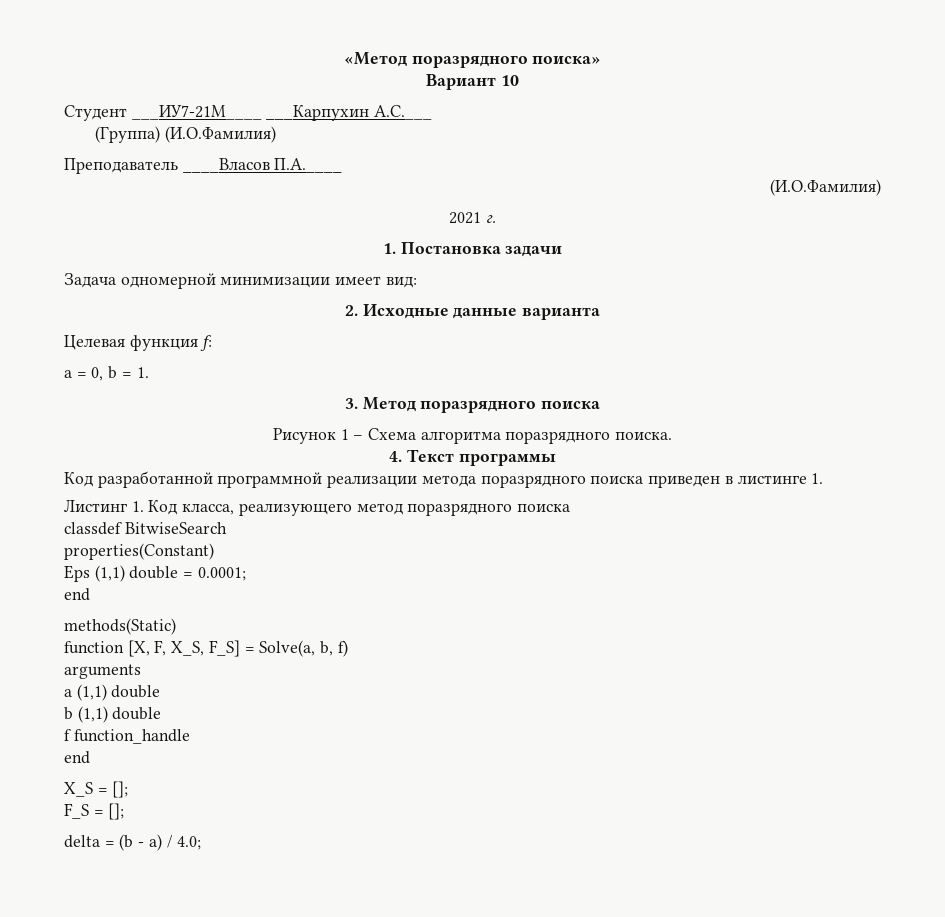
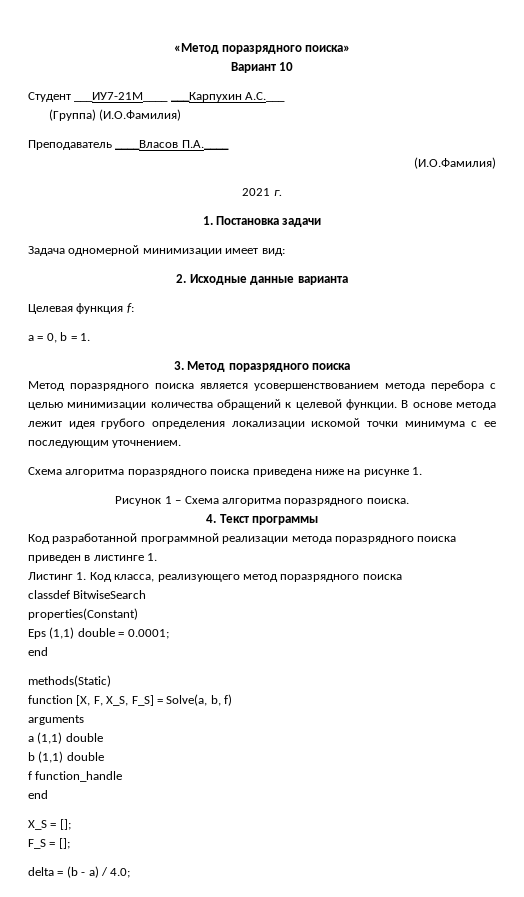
+ Метод поразрядного поиска является усовершенствованием метода перебора с целью минимизации количества обращений к целевой функции. В основе метода лежит идея грубого определения локализации искомой точки минимума с ее последующим уточнением.
+ Схема алгоритма поразрядного поиска приведена ниже на рисунке 1.

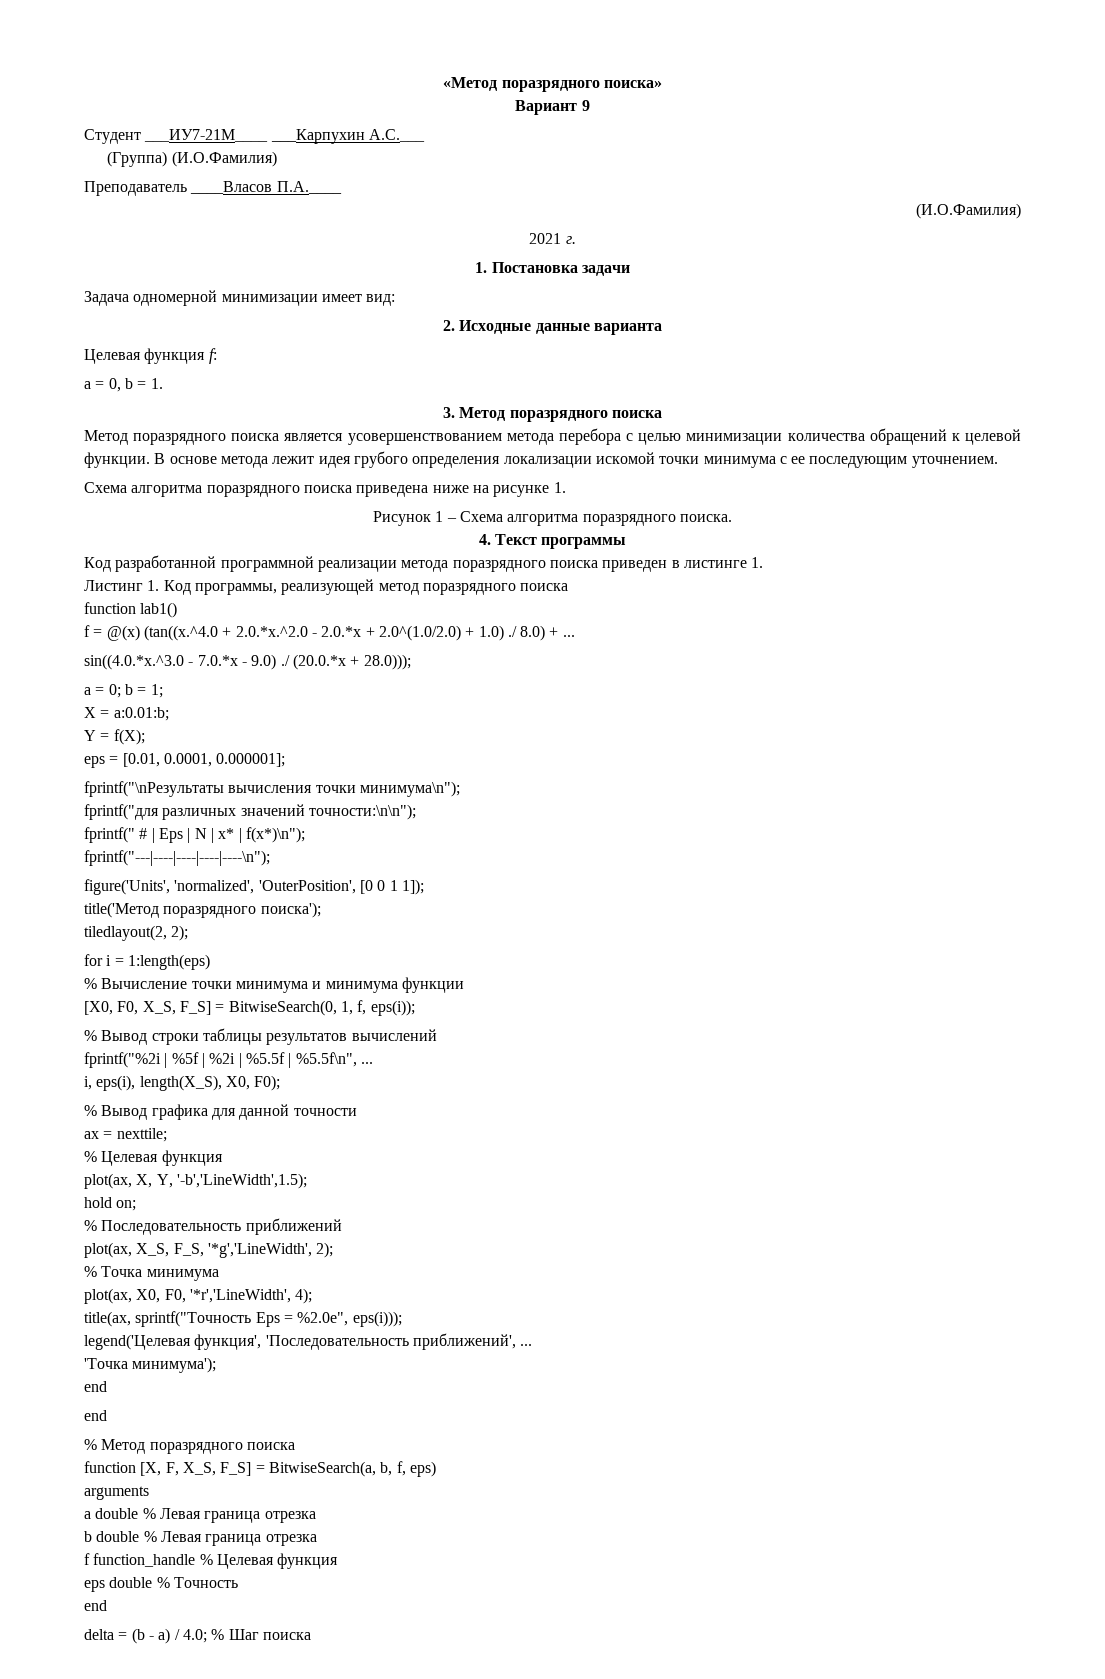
- Вариант 10
+ Вариант 9
- Листинг 1. Код класса, реализующего метод поразрядного поиска
+ Листинг 1. Код программы, реализующей метод поразрядного поиска
- classdef BitwiseSearch
- properties(Constant)
- Eps (1,1) double = 0.0001;
+ function lab1()
+ f = @(x) (tan((x.^4.0 + 2.0.*x.^2.0 - 2.0.*x + 2.0^(1.0/2.0) + 1.0) ./ 8.0) + ...
+ sin((4.0.*x.^3.0 - 7.0.*x - 9.0) ./ (20.0.*x + 28.0)));
+ a = 0; b = 1;
+ X = a:0.01:b;
+ Y = f(X);
+ eps = [0.01, 0.0001, 0.000001];
+ fprintf("\nРезультаты вычисления точки минимума\n");
+ fprintf("для различных значений точности:\n\n");
+ fprintf(" # | Eps | N | x* | f(x*)\n");
+ fprintf("---|----|----|----|----\n");
+ figure('Units', 'normalized', 'OuterPosition', [0 0 1 1]);
+ title('Метод поразрядного поиска');
+ tiledlayout(2, 2);
+ for i = 1:length(eps)
+ % Вычисление точки минимума и минимума функции
+ [X0, F0, X_S, F_S] = BitwiseSearch(0, 1, f, eps(i));
+ % Вывод строки таблицы результатов вычислений
+ fprintf("%2i | %5f | %2i | %5.5f | %5.5f\n", ...
+ i, eps(i), length(X_S), X0, F0);
+ % Вывод графика для данной точности
+ ax = nexttile;
+ % Целевая функция
+ plot(ax, X, Y, '-b','LineWidth',1.5);
+ hold on;
+ % Последовательность приближений
+ plot(ax, X_S, F_S, '*g','LineWidth', 2);
+ % Точка минимума
+ plot(ax, X0, F0, '*r','LineWidth', 4);
+ title(ax, sprintf("Точность Eps = %2.0e", eps(i)));
+ legend('Целевая функция', 'Последовательность приближений', ...
+ 'Точка минимума');
  end
- methods(Static)
+ end
+ % Метод поразрядного поиска
- function [X, F, X_S, F_S] = Solve(a, b, f)
+ function [X, F, X_S, F_S] = BitwiseSearch(a, b, f, eps)
- a (1,1) double
- b (1,1) double
- f function_handle
+ a double % Левая граница отрезка
+ b double % Левая граница отрезка
+ f function_handle % Целевая функция
+ eps double % Точность
  end
- X_S = [];
- F_S = [];
- delta = (b - a) / 4.0;
+ delta = (b - a) / 4.0; % Шаг поиска

